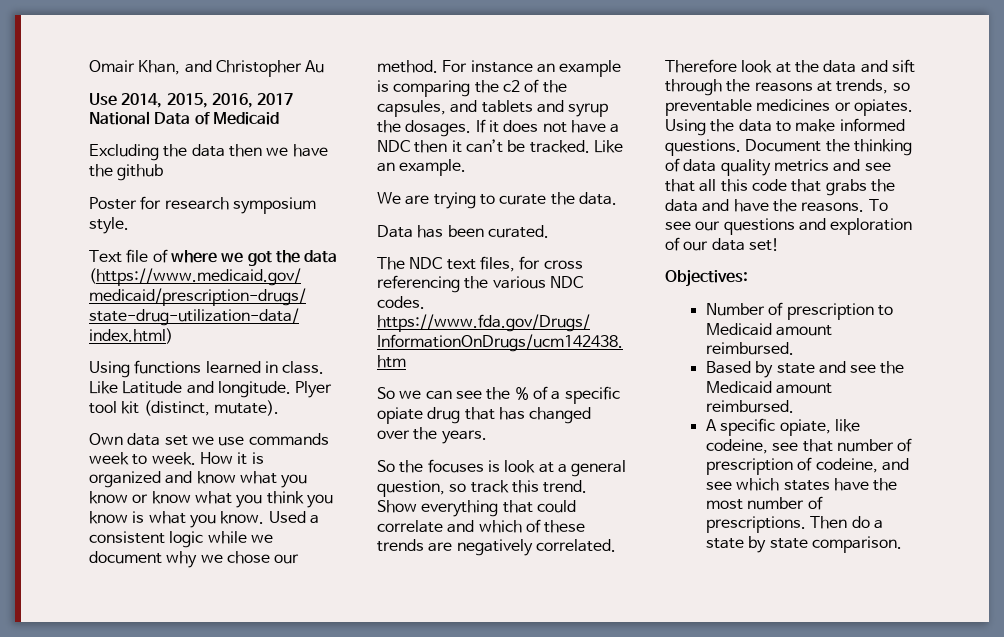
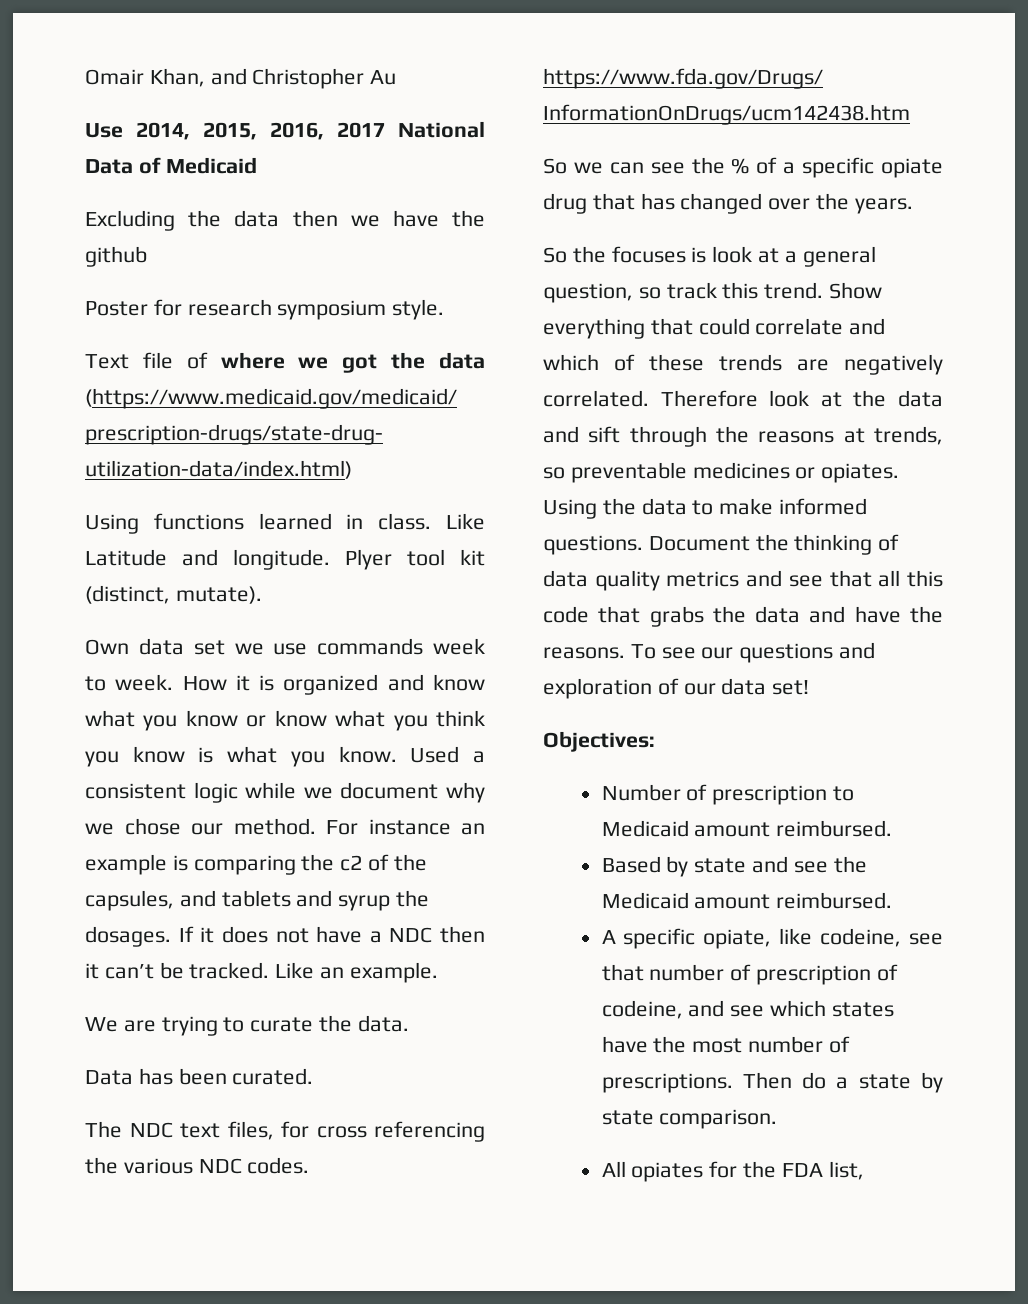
+ All opiates for the FDA list,

